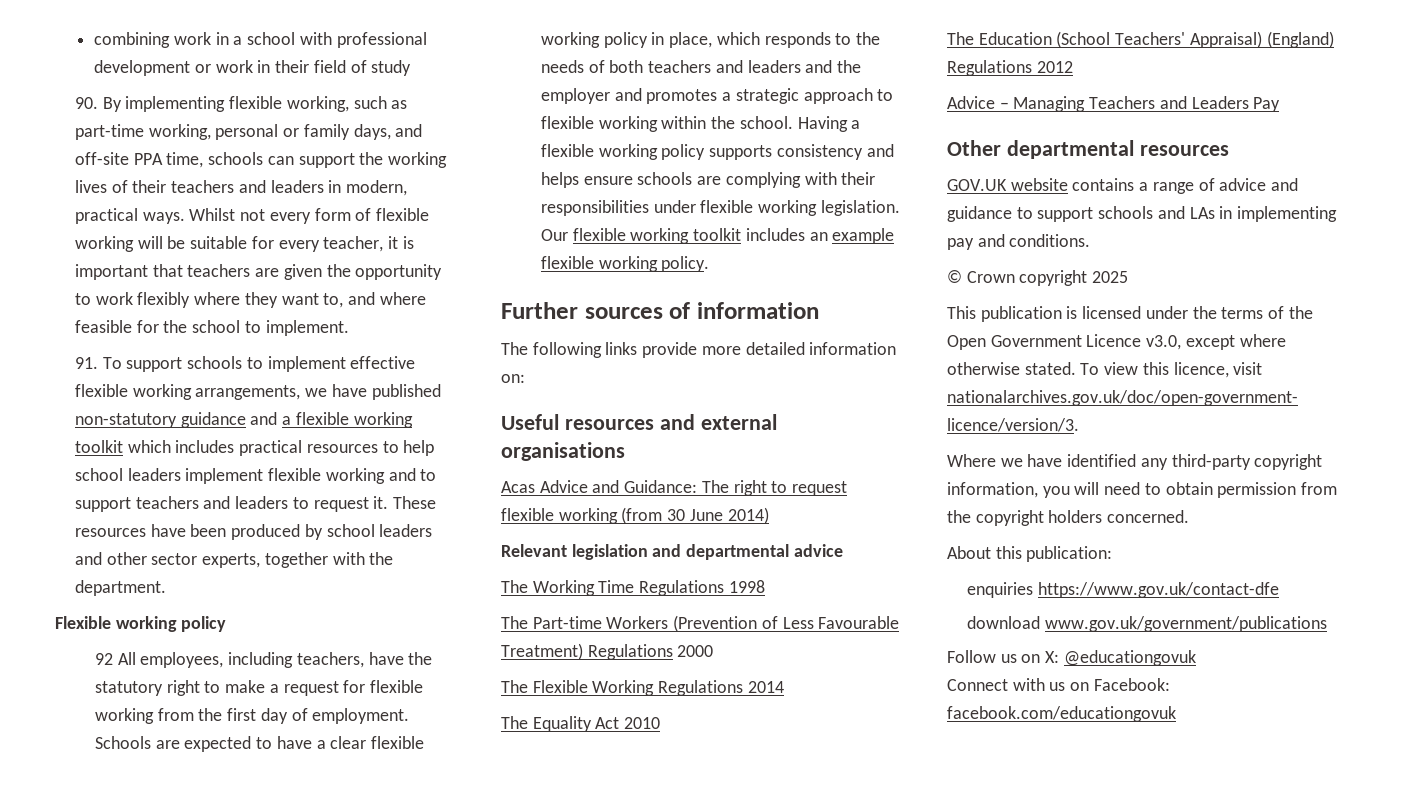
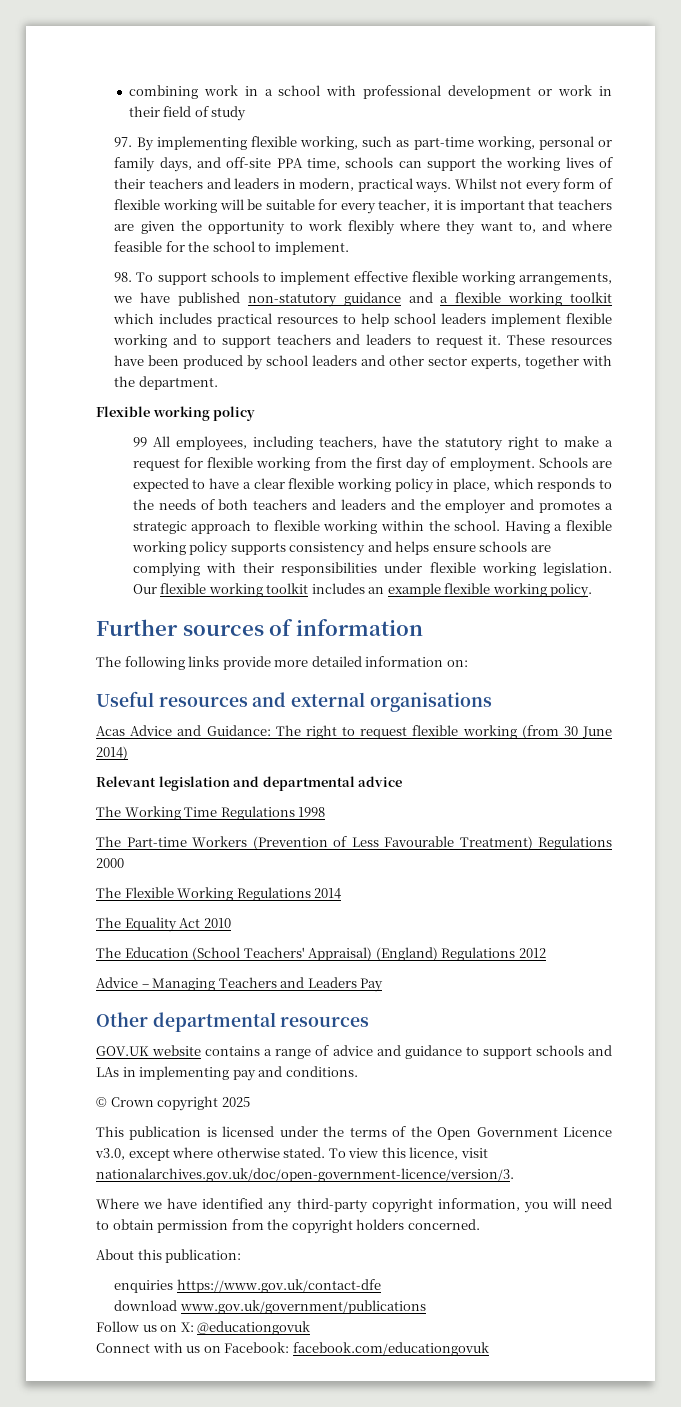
- 90. By implementing flexible working, such as part-time working, personal or family days, and off-site PPA time, schools can support the working lives of their teachers and leaders in modern, practical ways.
+ 97. By implementing flexible working, such as part-time working, personal or family days, and off-site PPA time, schools can support the working lives of their teachers and leaders in modern, practical ways.
- 91. To support schools to implement effective flexible working arrangements, we have published non-statutory guidance and a flexible working toolkit which includes practical resources to help school leaders implement flexible working and to support teachers and leaders to request it.
+ 98. To support schools to implement effective flexible working arrangements, we have published non-statutory guidance and a flexible working toolkit which includes practical resources to help school leaders implement flexible working and to support teachers and leaders to request it.
- 92 All employees, including teachers, have the statutory right to make a request for flexible working from the first day of employment.
+ 99 All employees, including teachers, have the statutory right to make a request for flexible working from the first day of employment.

